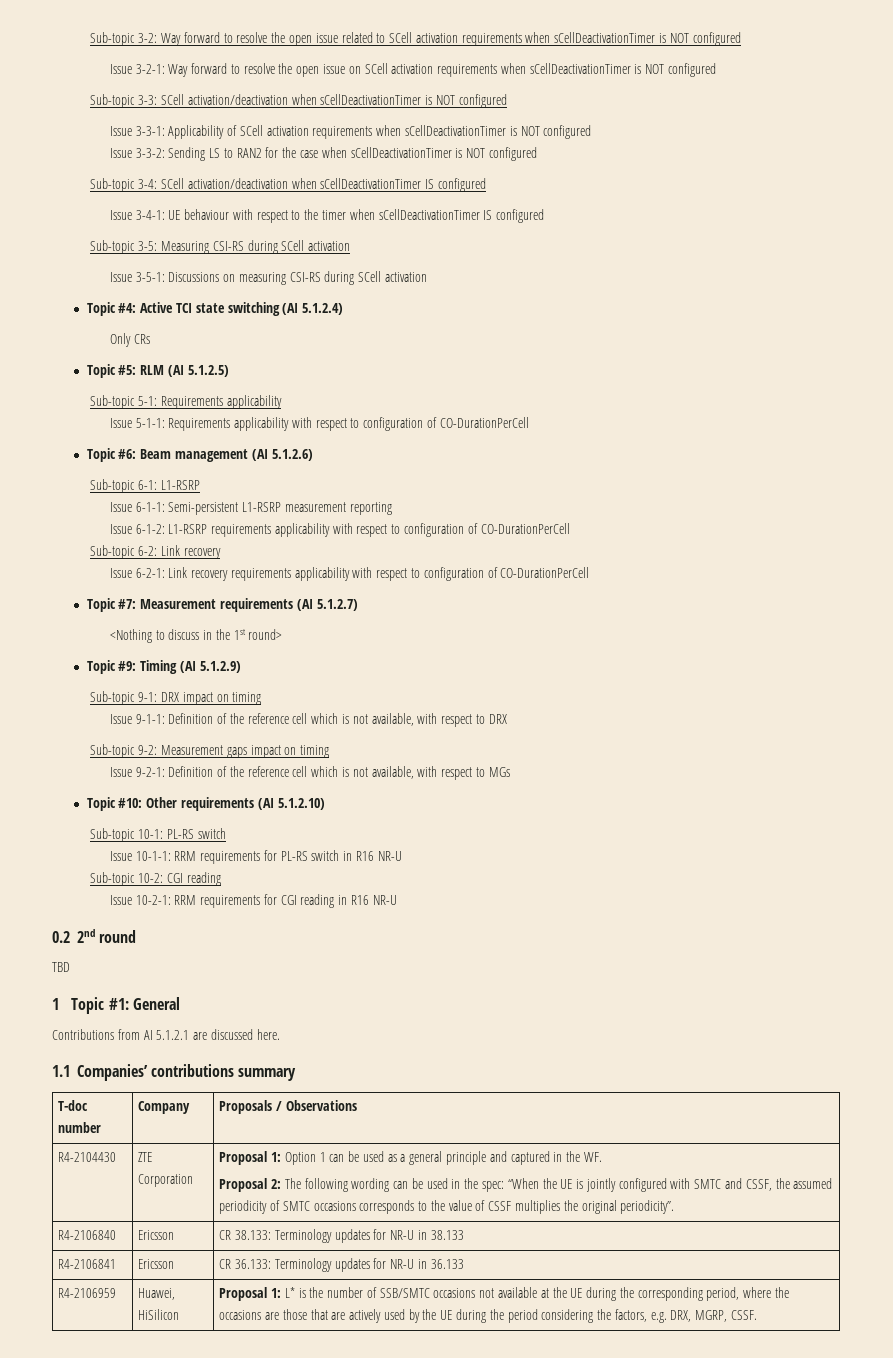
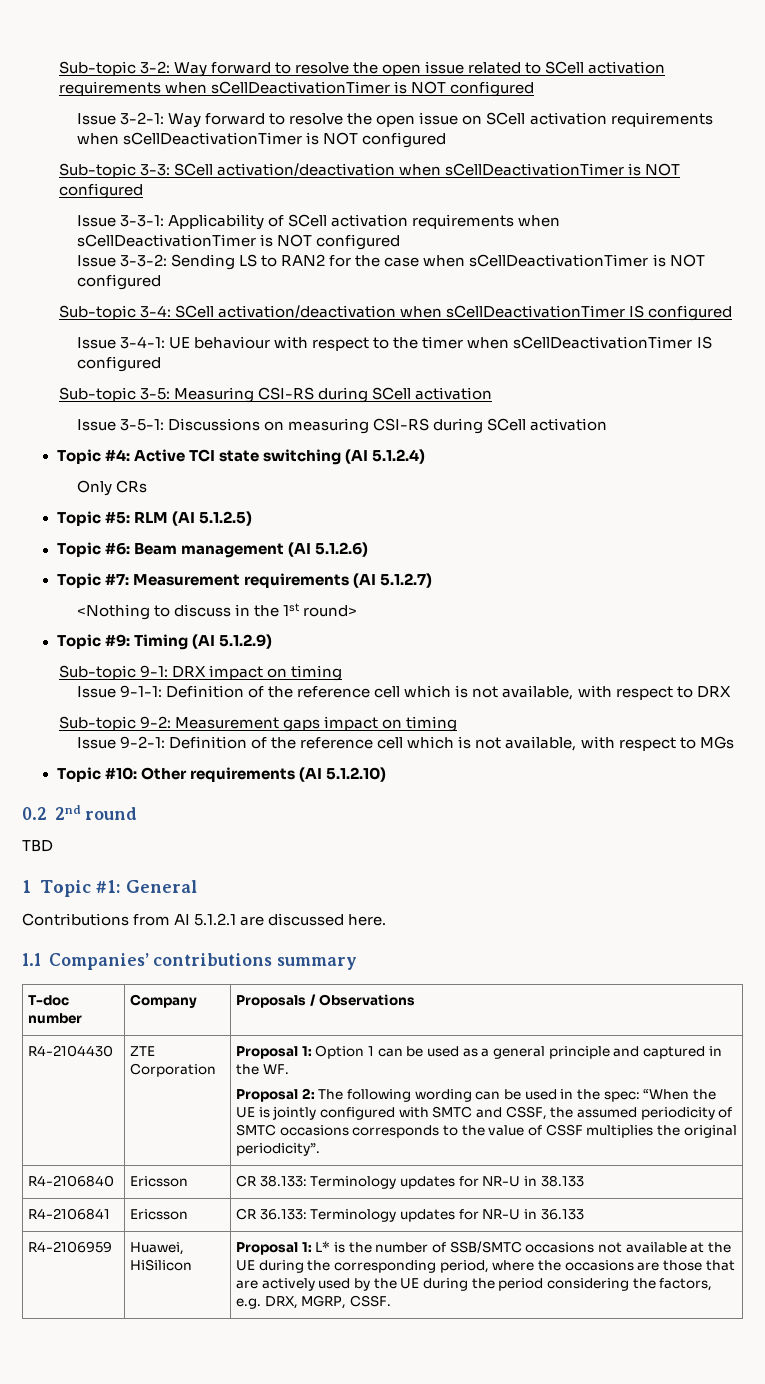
- Sub-topic 5-1: Requirements applicability
- Issue 5-1-1: Requirements applicability with respect to configuration of CO-DurationPerCell
- Sub-topic 6-1: L1-RSRP
- Issue 6-1-1: Semi-persistent L1-RSRP measurement reporting
- Issue 6-1-2: L1-RSRP requirements applicability with respect to configuration of CO-DurationPerCell
- Sub-topic 6-2: Link recovery
- Issue 6-2-1: Link recovery requirements applicability with respect to configuration of CO-DurationPerCell
- Sub-topic 10-1: PL-RS switch
- Issue 10-1-1: RRM requirements for PL-RS switch in R16 NR-U
- Sub-topic 10-2: CGI reading
- Issue 10-2-1: RRM requirements for CGI reading in R16 NR-U

